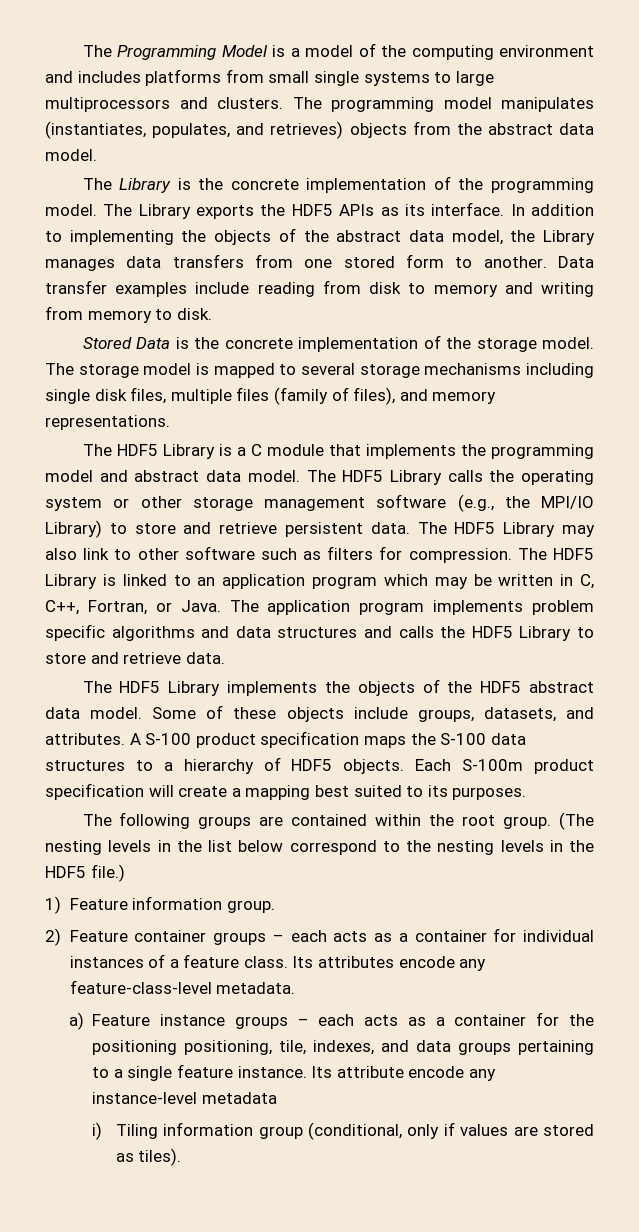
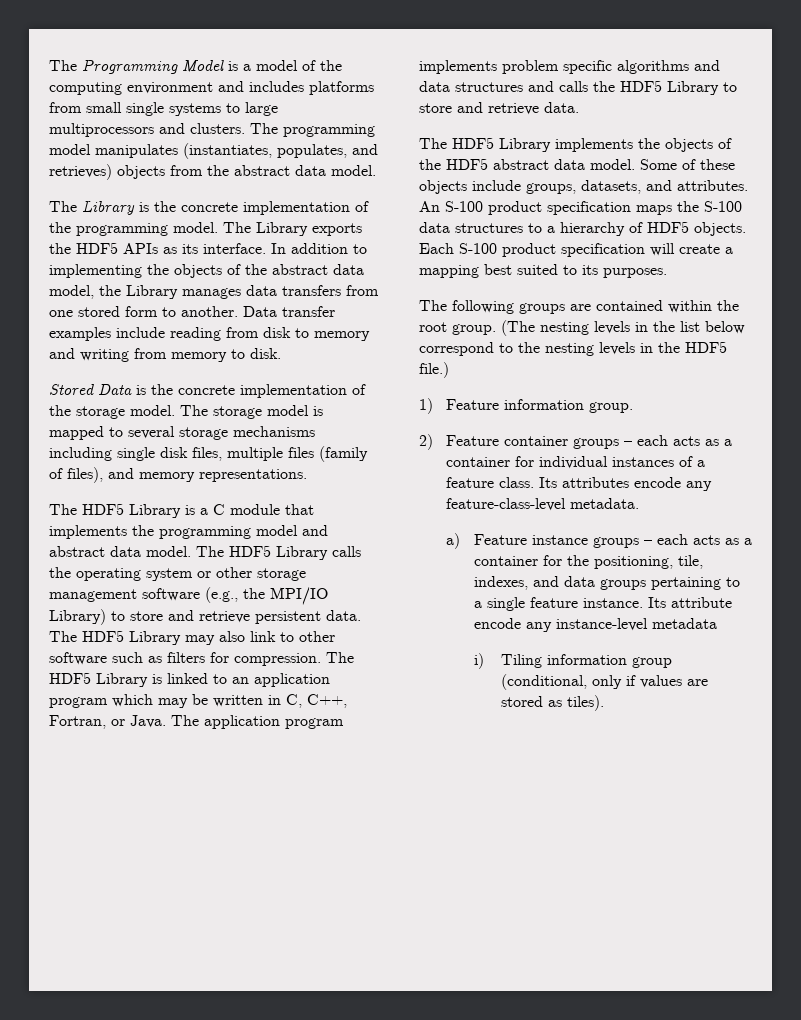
- A S-100 product specification maps the S-100 data structures to a hierarchy of HDF5 objects.
+ An S-100 product specification maps the S-100 data structures to a hierarchy of HDF5 objects.
- Each S-100m product specification will create a mapping best suited to its purposes.
+ Each S-100 product specification will create a mapping best suited to its purposes.
- a) Feature instance groups – each acts as a container for the positioning positioning, tile, indexes, and data groups pertaining to a single feature instance.
+ a) Feature instance groups – each acts as a container for the positioning, tile, indexes, and data groups pertaining to a single feature instance.

